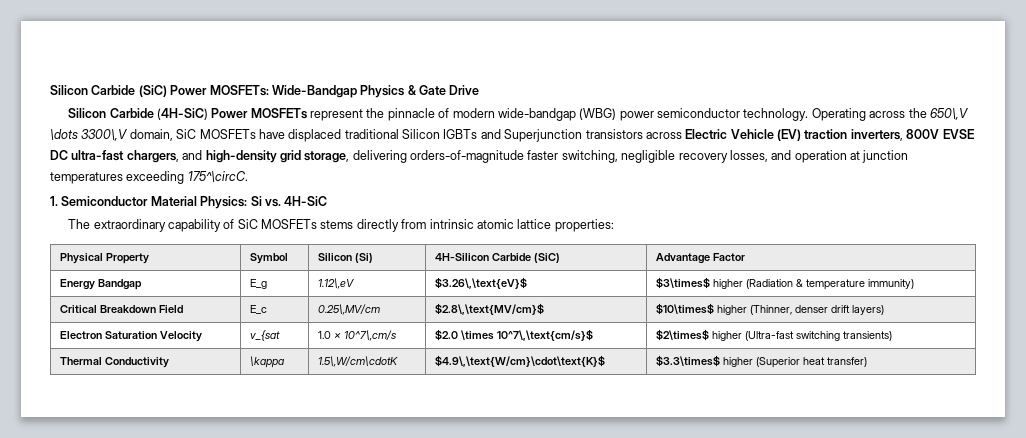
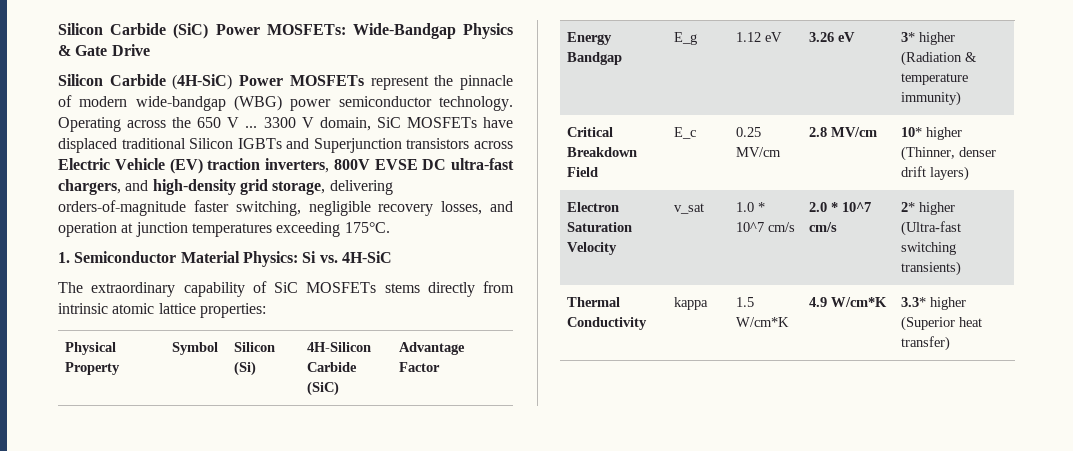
- Operating across the 650\,V \dots 3300\,V domain, SiC MOSFETs have displaced traditional Silicon IGBTs and Superjunction transistors across Electric Vehicle (EV) traction inverters, 800V EVSE DC ultra-fast chargers, and high-density grid storage, delivering orders-of-magnitude faster switching, negligible recovery losses, and operation at junction temperatures exceeding 175^\circC.
+ Operating across the 650 V ... 3300 V domain, SiC MOSFETs have displaced traditional Silicon IGBTs and Superjunction transistors across Electric Vehicle (EV) traction inverters, 800V EVSE DC ultra-fast chargers, and high-density grid storage, delivering orders-of-magnitude faster switching, negligible recovery losses, and operation at junction temperatures exceeding 175°C.
- Energy Bandgap | E_g | 1.12\,eV | $3.26\,\text{eV}$ | $3\times$ higher (Radiation & temperature immunity)
+ Energy Bandgap | E_g | 1.12 eV | 3.26 eV | 3* higher (Radiation & temperature immunity)
- Critical Breakdown Field | E_c | 0.25\,MV/cm | $2.8\,\text{MV/cm}$ | $10\times$ higher (Thinner, denser drift layers)
+ Critical Breakdown Field | E_c | 0.25 MV/cm | 2.8 MV/cm | 10* higher (Thinner, denser drift layers)
- Electron Saturation Velocity | v_{sat | 1.0 × 10^7\,cm/s | $2.0 \times 10^7\,\text{cm/s}$ | $2\times$ higher (Ultra-fast switching transients)
+ Electron Saturation Velocity | v_sat | 1.0 * 10^7 cm/s | 2.0 * 10^7 cm/s | 2* higher (Ultra-fast switching transients)
- Thermal Conductivity | \kappa | 1.5\,W/cm\cdotK | $4.9\,\text{W/cm}\cdot\text{K}$ | $3.3\times$ higher (Superior heat transfer)
+ Thermal Conductivity | kappa | 1.5 W/cm*K | 4.9 W/cm*K | 3.3* higher (Superior heat transfer)

